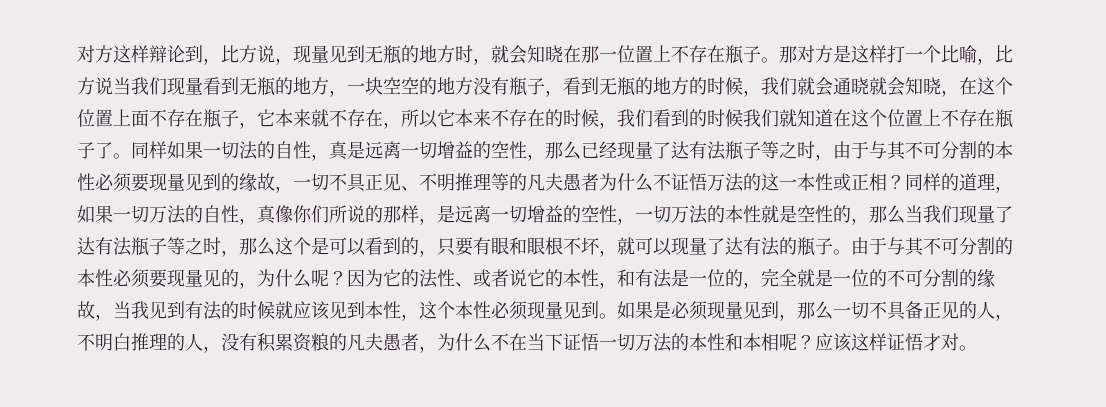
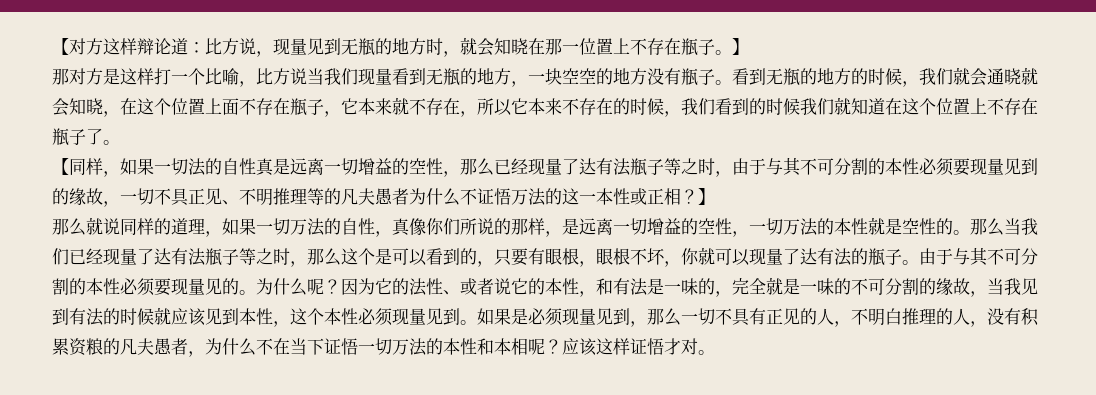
- 对方这样辩论到，比方说，现量见到无瓶的地方时，就会知晓在那一位置上不存在瓶子。那对方是这样打一个比喻，比方说当我们现量看到无瓶的地方，一块空空的地方没有瓶子，看到无瓶的地方的时候，我们就会通晓就会知晓，在这个位置上面不存在瓶子，它本来就不存在，所以它本来不存在的时候，我们看到的时候我们就知道在这个位置上不存在瓶子了。同样如果一切法的自性，真是远离一切增益的空性，那么已经现量了达有法瓶子等之时，由于与其不可分割的本性必须要现量见到的缘故，一切不具正见、不明推理等的凡夫愚者为什么不证悟万法的这一本性或正相？同样的道理，如果一切万法的自性，真像你们所说的那样，是远离一切增益的空性，一切万法的本性就是空性的，那么当我们现量了达有法瓶子等之时，那么这个是可以看到的，只要有眼和眼根不坏，就可以现量了达有法的瓶子。
+ 【对方这样辩论道：比方说，现量见到无瓶的地方时，就会知晓在那一位置上不存在瓶子。】
+ 那对方是这样打一个比喻，比方说当我们现量看到无瓶的地方，一块空空的地方没有瓶子。看到无瓶的地方的时候，我们就会通晓就会知晓，在这个位置上面不存在瓶子，它本来就不存在，所以它本来不存在的时候，我们看到的时候我们就知道在这个位置上不存在瓶子了。
+ 【同样，如果一切法的自性真是远离一切增益的空性，那么已经现量了达有法瓶子等之时，由于与其不可分割的本性必须要现量见到的缘故，一切不具正见、不明推理等的凡夫愚者为什么不证悟万法的这一本性或正相？】
+ 那么就说同样的道理，如果一切万法的自性，真像你们所说的那样，是远离一切增益的空性，一切万法的本性就是空性的。那么当我们已经现量了达有法瓶子等之时，那么这个是可以看到的，只要有眼根，眼根不坏，你就可以现量了达有法的瓶子。
- 由于与其不可分割的本性必须要现量见的，为什么呢？
+ 由于与其不可分割的本性必须要现量见的。为什么呢？
- 因为它的法性、或者说它的本性，和有法是一位的，完全就是一位的不可分割的缘故，当我见到有法的时候就应该见到本性，这个本性必须现量见到。
+ 因为它的法性、或者说它的本性，和有法是一味的，完全就是一味的不可分割的缘故，当我见到有法的时候就应该见到本性，这个本性必须现量见到。
- 如果是必须现量见到，那么一切不具备正见的人，不明白推理的人，没有积累资粮的凡夫愚者，为什么不在当下证悟一切万法的本性和本相呢？
+ 如果是必须现量见到，那么一切不具有正见的人，不明白推理的人，没有积累资粮的凡夫愚者，为什么不在当下证悟一切万法的本性和本相呢？

